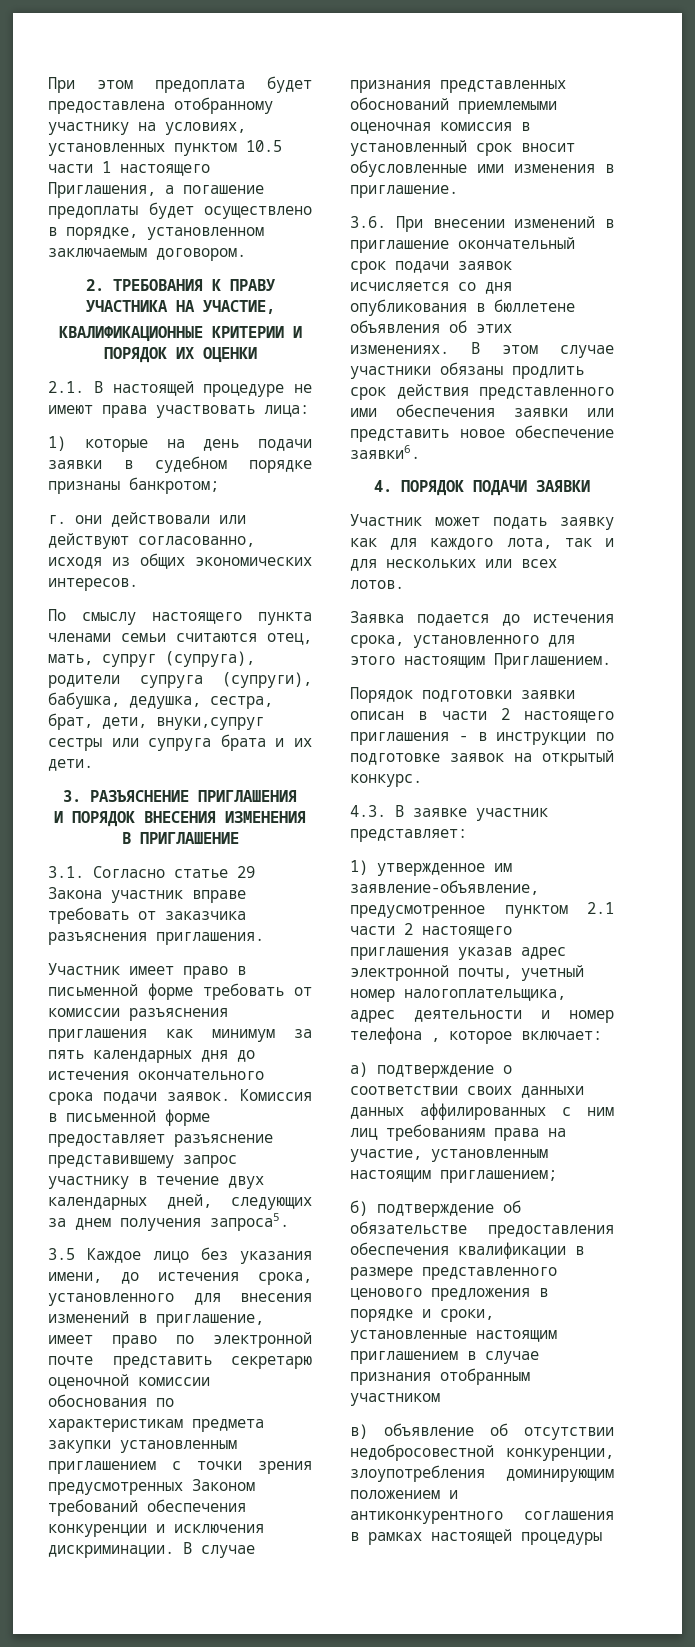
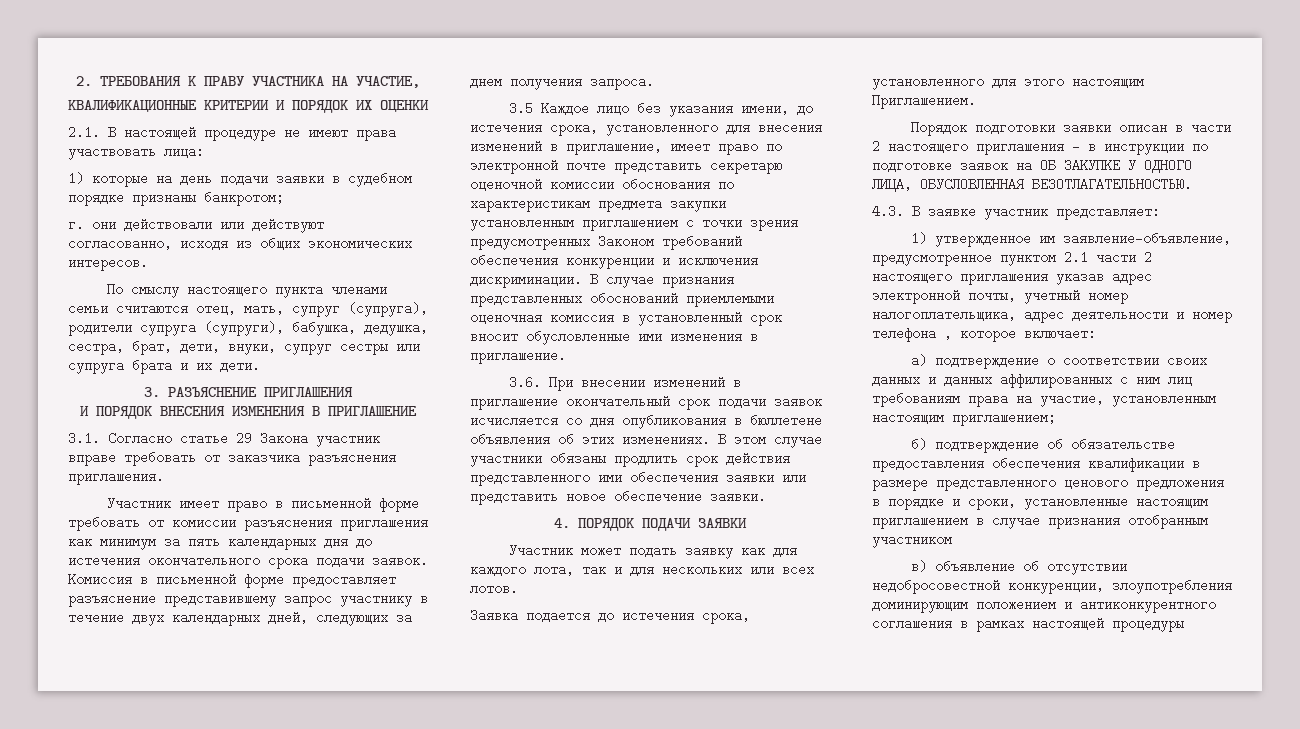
- При этом предоплата будет предоставлена отобранному участнику на условиях, установленных пунктом 10.5 части 1 настоящего Приглашения, а погашение предоплаты будет осуществлено в порядке, установленном заключаемым договором.
- По смыслу настоящего пункта членами семьи считаются отец, мать, супруг (супруга), родители супруга (супруги), бабушка, дедушка, сестра, брат, дети, внуки,супруг сестры или супруга брата и их дети.
+ По смыслу настоящего пункта членами семьи считаются отец, мать, супруг (супруга), родители супруга (супруги), бабушка, дедушка, сестра, брат, дети, внуки, супруг сестры или супруга брата и их дети.
- Комиссия в письменной форме предоставляет разъяснение представившему запрос участнику в течение двух календарных дней, следующих за днем получения запроса5.
+ Комиссия в письменной форме предоставляет разъяснение представившему запрос участнику в течение двух календарных дней, следующих за днем получения запроса.
- В этом случае участники обязаны продлить срок действия представленного ими обеспечения заявки или представить новое обеспечение заявки6.
+ В этом случае участники обязаны продлить срок действия представленного ими обеспечения заявки или представить новое обеспечение заявки.
- Порядок подготовки заявки описан в части 2 настоящего приглашения - в инструкции по подготовке заявок на открытый конкурс.
+ Порядок подготовки заявки описан в части 2 настоящего приглашения - в инструкции по подготовке заявок на ОБ ЗАКУПКE У ОДНОГО ЛИЦА, ОБУСЛОВЛЕННАЯ БЕЗОТЛАГАТЕЛЬНОСТЬЮ.
- а) подтверждение о соответствии своих данныхи данных аффилированных с ним лиц требованиям права на участие, установленным настоящим приглашением;
+ а) подтверждение о соответствии своих данных и данных аффилированных с ним лиц требованиям права на участие, установленным настоящим приглашением;

